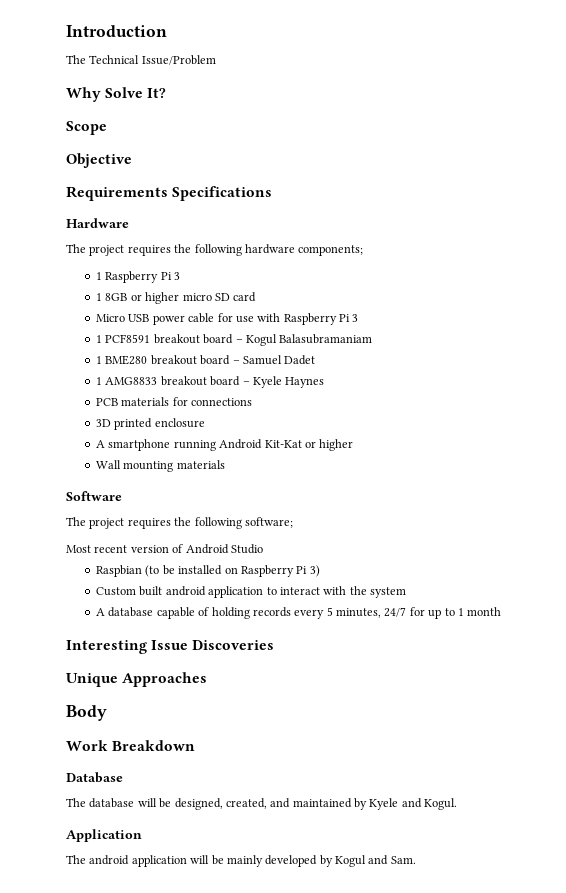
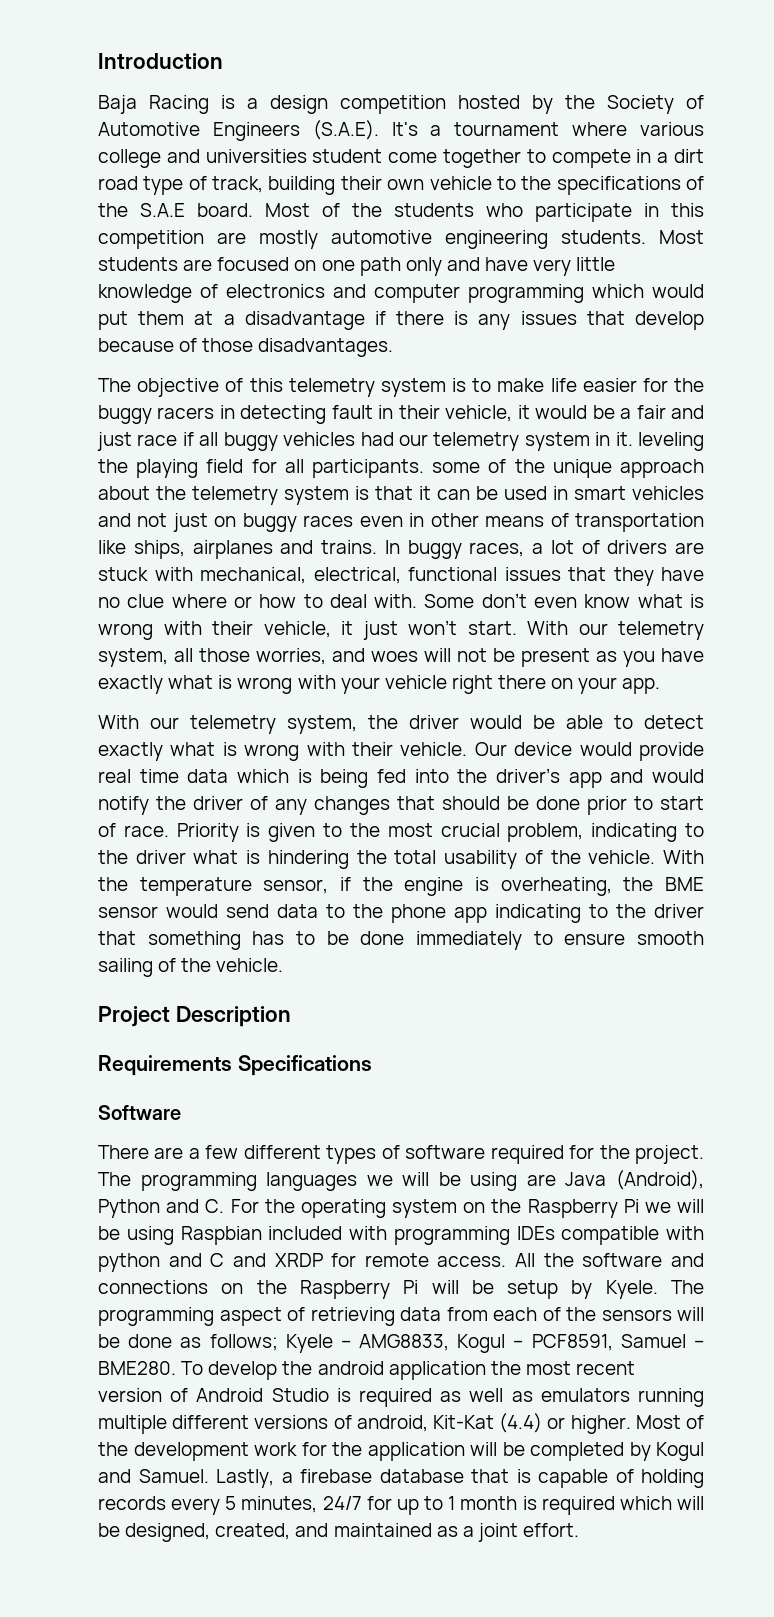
- The Technical Issue/Problem
- Why Solve It?
- Scope
- Objective
+ Baja Racing is a design competition hosted by the Society of Automotive Engineers (S.A.E). It's a tournament where various college and universities student come together to compete in a dirt road type of track, building their own vehicle to the specifications of the S.A.E board. Most of the students who participate in this competition are mostly automotive engineering students. Most students are focused on one path only and have very little knowledge of electronics and computer programming which would put them at a disadvantage if there is any issues that develop because of those disadvantages.
+ The objective of this telemetry system is to make life easier for the buggy racers in detecting fault in their vehicle, it would be a fair and just race if all buggy vehicles had our telemetry system in it. leveling the playing field for all participants. some of the unique approach about the telemetry system is that it can be used in smart vehicles and not just on buggy races even in other means of transportation like ships, airplanes and trains. In buggy races, a lot of drivers are stuck with mechanical, electrical, functional issues that they have no clue where or how to deal with. Some don’t even know what is wrong with their vehicle, it just won’t start. With our telemetry system, all those worries, and woes will not be present as you have exactly what is wrong with your vehicle right there on your app.
+ With our telemetry system, the driver would be able to detect exactly what is wrong with their vehicle. Our device would provide real time data which is being fed into the driver’s app and would notify the driver of any changes that should be done prior to start of race. Priority is given to the most crucial problem, indicating to the driver what is hindering the total usability of the vehicle. With the temperature sensor, if the engine is overheating, the BME sensor would send data to the phone app indicating to the driver that something has to be done immediately to ensure smooth sailing of the vehicle.
+ Project Description
  Requirements Specifications
- Hardware
- The project requires the following hardware components;
- 1 Raspberry Pi 3
- 1 8GB or higher micro SD card
- Micro USB power cable for use with Raspberry Pi 3
- 1 PCF8591 breakout board – Kogul Balasubramaniam
- 1 BME280 breakout board – Samuel Dadet
- 1 AMG8833 breakout board – Kyele Haynes
- PCB materials for connections
- 3D printed enclosure
- A smartphone running Android Kit-Kat or higher
- Wall mounting materials
  Software
- The project requires the following software;
- Most recent version of Android Studio
- Raspbian (to be installed on Raspberry Pi 3)
- Custom built android application to interact with the system
- A database capable of holding records every 5 minutes, 24/7 for up to 1 month
- Interesting Issue Discoveries
- Unique Approaches
- Body
- Work Breakdown
- Database
- The database will be designed, created, and maintained by Kyele and Kogul.
- Application
- The android application will be mainly developed by Kogul and Sam.
+ There are a few different types of software required for the project. The programming languages we will be using are Java (Android), Python and C. For the operating system on the Raspberry Pi we will be using Raspbian included with programming IDEs compatible with python and C and XRDP for remote access. All the software and connections on the Raspberry Pi will be setup by Kyele. The programming aspect of retrieving data from each of the sensors will be done as follows; Kyele – AMG8833, Kogul – PCF8591, Samuel – BME280. To develop the android application the most recent version of Android Studio is required as well as emulators running multiple different versions of android, Kit-Kat (4.4) or higher. Most of the development work for the application will be completed by Kogul and Samuel. Lastly, a firebase database that is capable of holding records every 5 minutes, 24/7 for up to 1 month is required which will be designed, created, and maintained as a joint effort.

